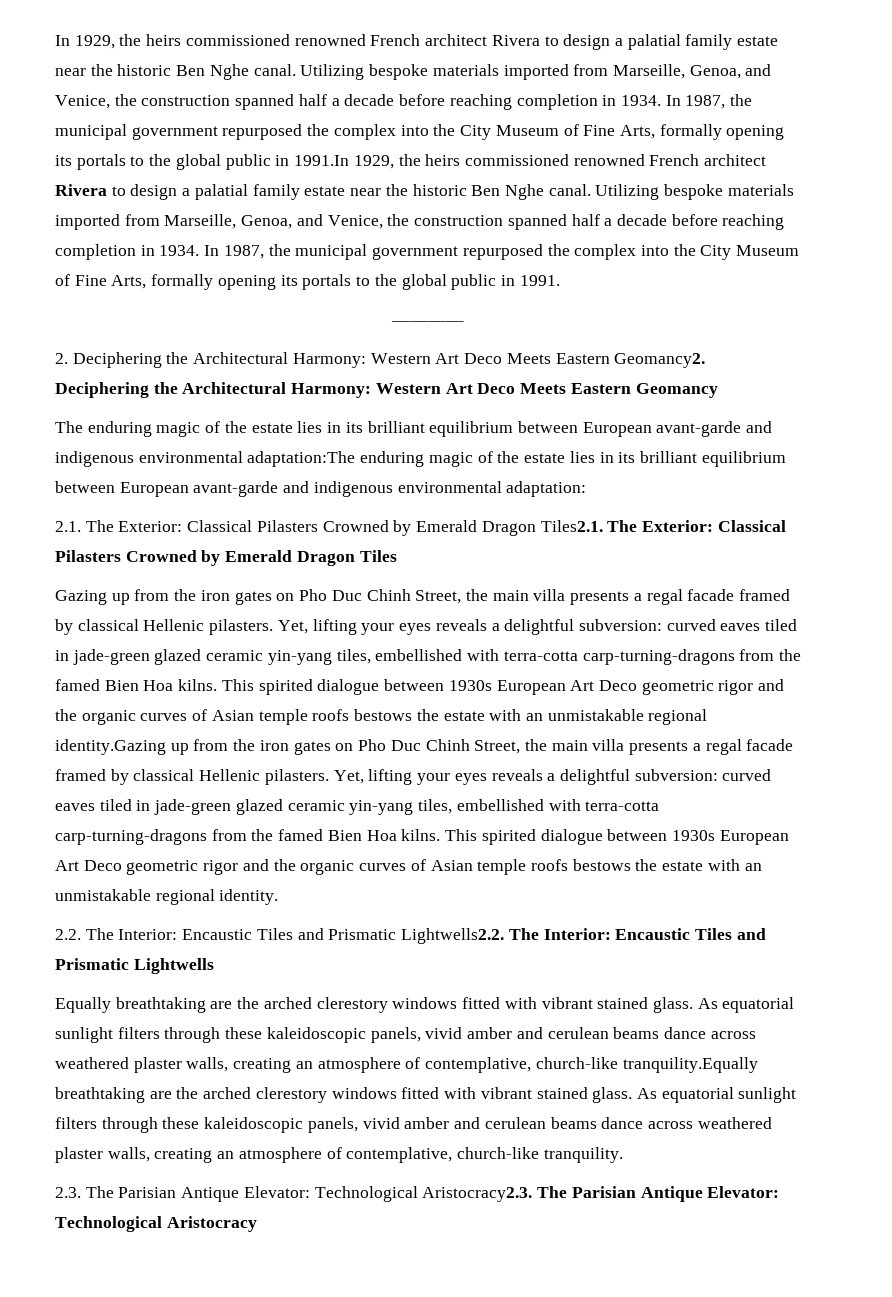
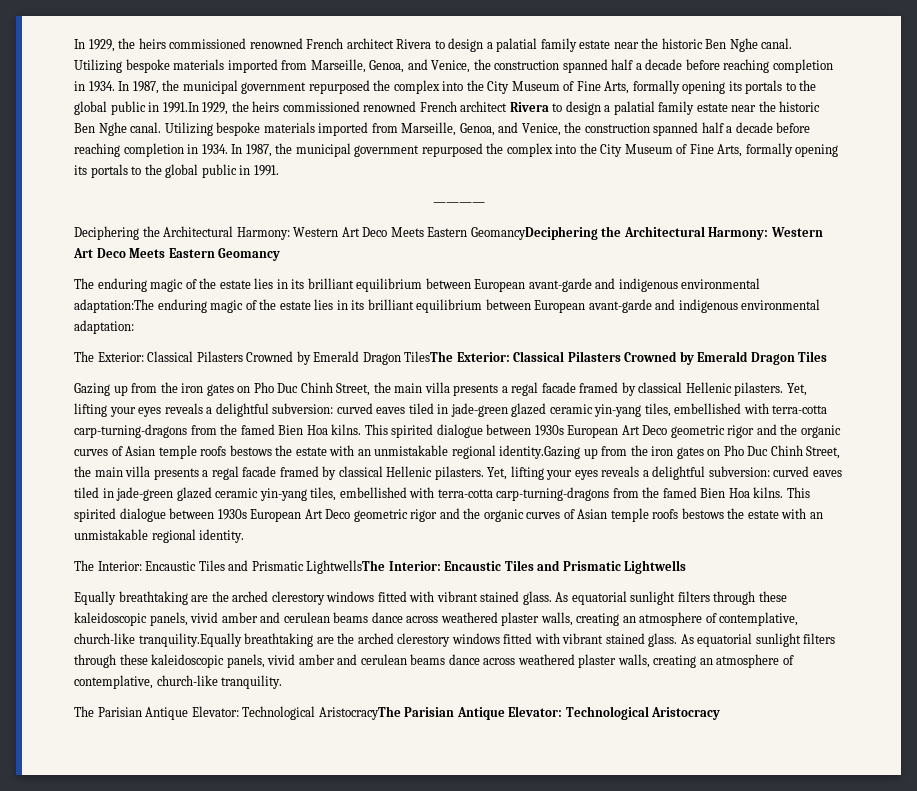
- 2. Deciphering the Architectural Harmony: Western Art Deco Meets Eastern Geomancy2. Deciphering the Architectural Harmony: Western Art Deco Meets Eastern Geomancy
+ Deciphering the Architectural Harmony: Western Art Deco Meets Eastern GeomancyDeciphering the Architectural Harmony: Western Art Deco Meets Eastern Geomancy
- 2.1. The Exterior: Classical Pilasters Crowned by Emerald Dragon Tiles2.1. The Exterior: Classical Pilasters Crowned by Emerald Dragon Tiles
+ The Exterior: Classical Pilasters Crowned by Emerald Dragon TilesThe Exterior: Classical Pilasters Crowned by Emerald Dragon Tiles
- 2.2. The Interior: Encaustic Tiles and Prismatic Lightwells2.2. The Interior: Encaustic Tiles and Prismatic Lightwells
+ The Interior: Encaustic Tiles and Prismatic LightwellsThe Interior: Encaustic Tiles and Prismatic Lightwells
- 2.3. The Parisian Antique Elevator: Technological Aristocracy2.3. The Parisian Antique Elevator: Technological Aristocracy
+ The Parisian Antique Elevator: Technological AristocracyThe Parisian Antique Elevator: Technological Aristocracy

